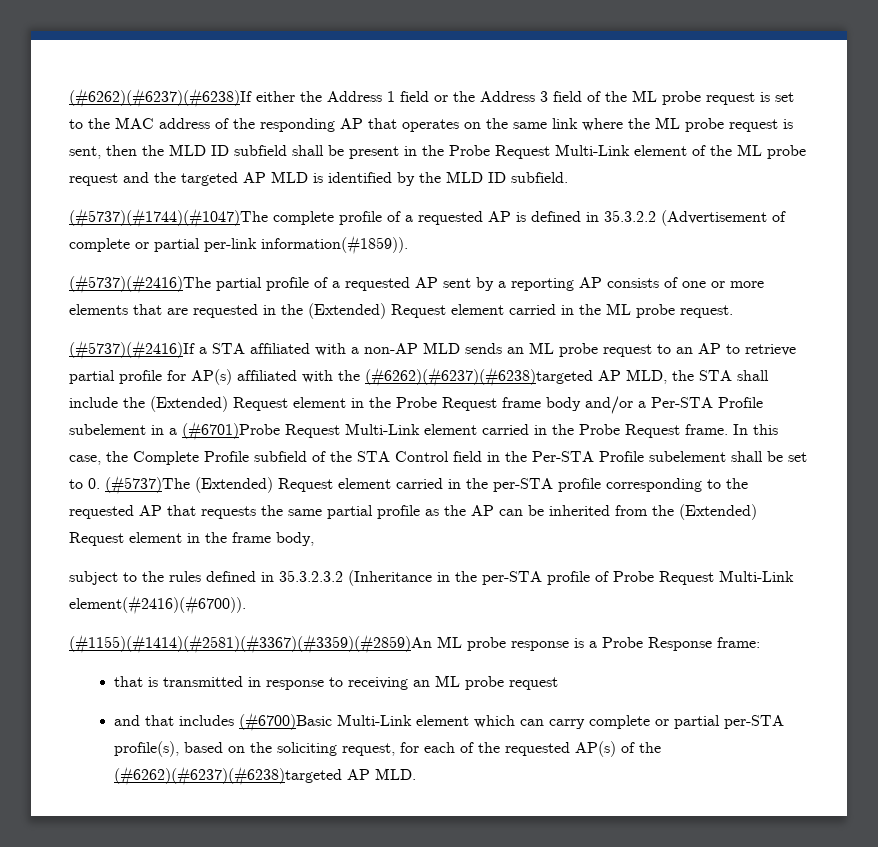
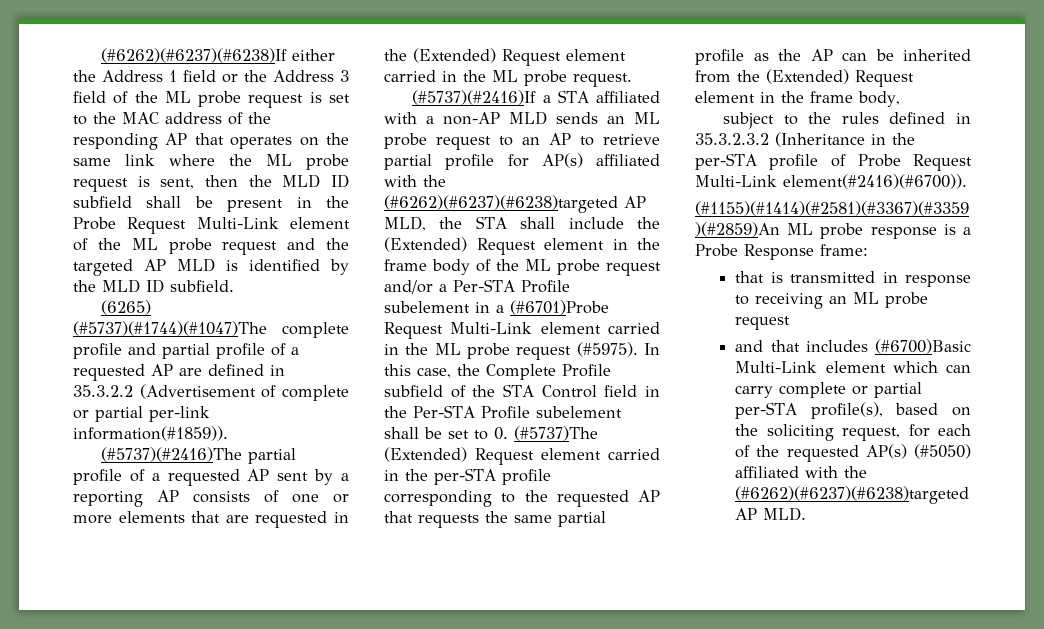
- (#5737)(#1744)(#1047)The complete profile of a requested AP is defined in 35.3.2.2 (Advertisement of complete or partial per-link information(#1859)).
+ (6265) (#5737)(#1744)(#1047)The complete profile and partial profile of a requested AP are defined in 35.3.2.2 (Advertisement of complete or partial per-link information(#1859)).
- (#5737)(#2416)If a STA affiliated with a non-AP MLD sends an ML probe request to an AP to retrieve partial profile for AP(s) affiliated with the (#6262)(#6237)(#6238)targeted AP MLD, the STA shall include the (Extended) Request element in the Probe Request frame body and/or a Per-STA Profile subelement in a (#6701)Probe Request Multi-Link element carried in the Probe Request frame.
+ (#5737)(#2416)If a STA affiliated with a non-AP MLD sends an ML probe request to an AP to retrieve partial profile for AP(s) affiliated with the (#6262)(#6237)(#6238)targeted AP MLD, the STA shall include the (Extended) Request element in the frame body of the ML probe request and/or a Per-STA Profile subelement in a (#6701)Probe Request Multi-Link element carried in the ML probe request (#5975).
- and that includes (#6700)Basic Multi-Link element which can carry complete or partial per-STA profile(s), based on the soliciting request, for each of the requested AP(s) of the (#6262)(#6237)(#6238)targeted AP MLD.
+ and that includes (#6700)Basic Multi-Link element which can carry complete or partial per-STA profile(s), based on the soliciting request, for each of the requested AP(s) (#5050) affiliated with the (#6262)(#6237)(#6238)targeted AP MLD.

